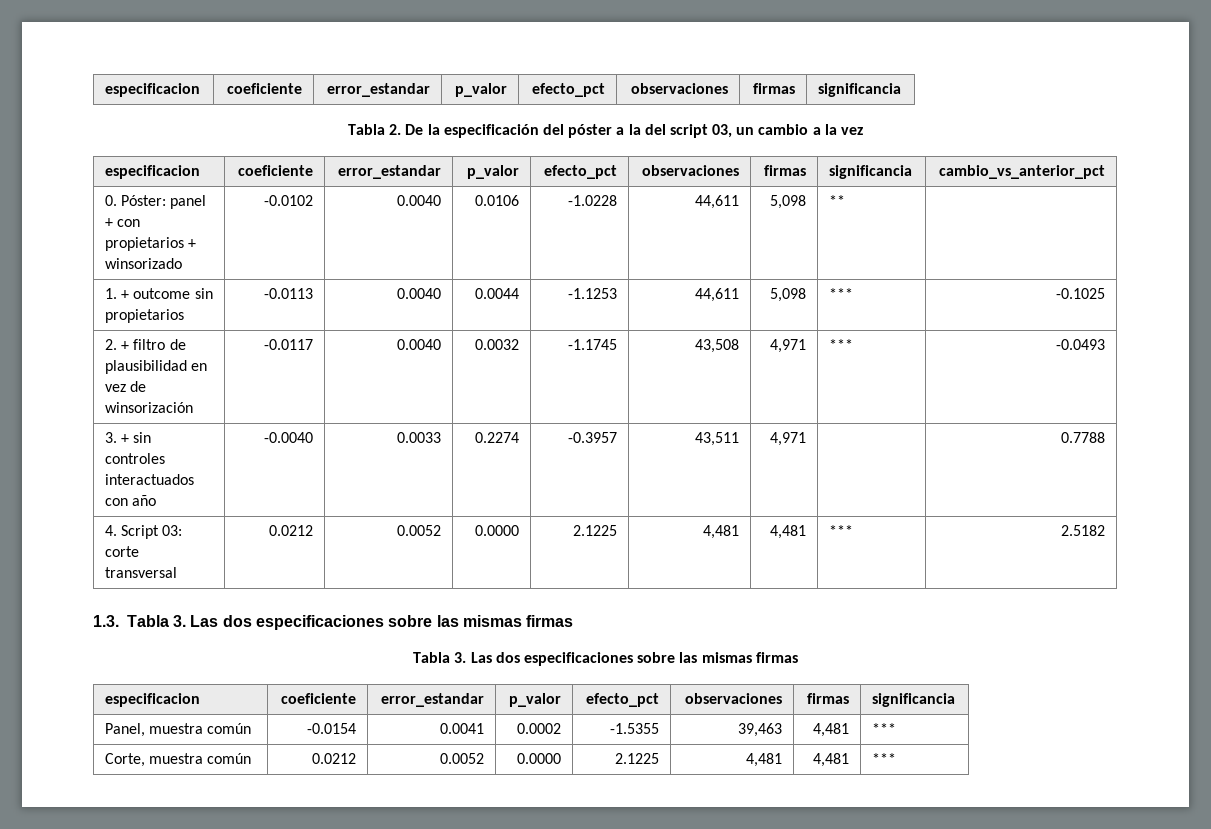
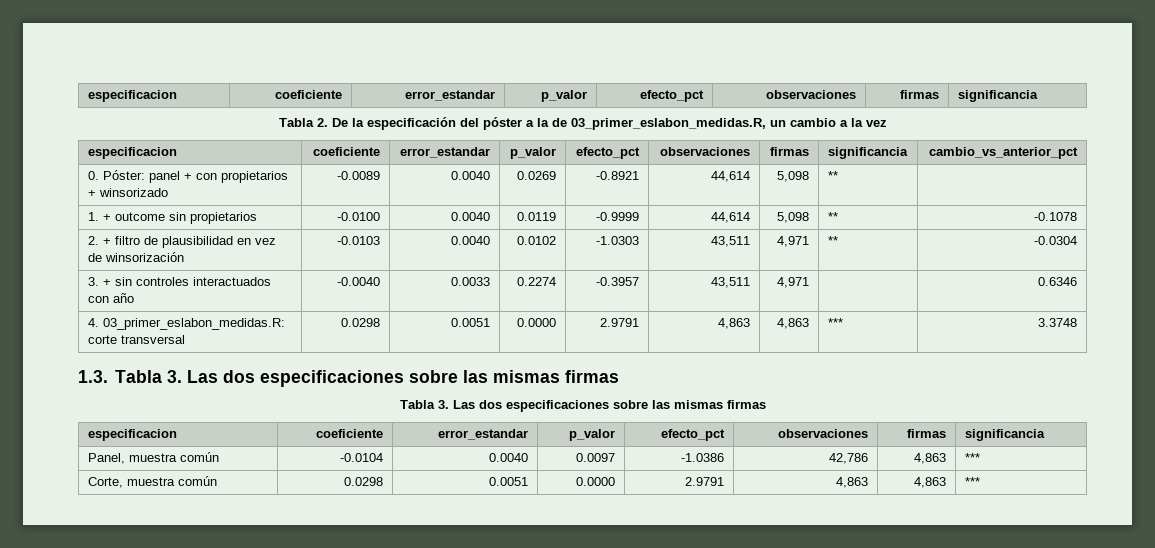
- Tabla 2. De la especificación del póster a la del script 03, un cambio a la vez
+ Tabla 2. De la especificación del póster a la de 03_primer_eslabon_medidas.R, un cambio a la vez
- 0. Póster: panel + con propietarios + winsorizado | -0.0102 | 0.0040 | 0.0106 | -1.0228 | 44,611 | 5,098 | ** |
+ 0. Póster: panel + con propietarios + winsorizado | -0.0089 | 0.0040 | 0.0269 | -0.8921 | 44,614 | 5,098 | ** |
- 1. + outcome sin propietarios | -0.0113 | 0.0040 | 0.0044 | -1.1253 | 44,611 | 5,098 | *** | -0.1025
+ 1. + outcome sin propietarios | -0.0100 | 0.0040 | 0.0119 | -0.9999 | 44,614 | 5,098 | ** | -0.1078
- 2. + filtro de plausibilidad en vez de winsorización | -0.0117 | 0.0040 | 0.0032 | -1.1745 | 43,508 | 4,971 | *** | -0.0493
+ 2. + filtro de plausibilidad en vez de winsorización | -0.0103 | 0.0040 | 0.0102 | -1.0303 | 43,511 | 4,971 | ** | -0.0304
- 3. + sin controles interactuados con año | -0.0040 | 0.0033 | 0.2274 | -0.3957 | 43,511 | 4,971 | | 0.7788
+ 3. + sin controles interactuados con año | -0.0040 | 0.0033 | 0.2274 | -0.3957 | 43,511 | 4,971 | | 0.6346
- 4. Script 03: corte transversal | 0.0212 | 0.0052 | 0.0000 | 2.1225 | 4,481 | 4,481 | *** | 2.5182
+ 4. 03_primer_eslabon_medidas.R: corte transversal | 0.0298 | 0.0051 | 0.0000 | 2.9791 | 4,863 | 4,863 | *** | 3.3748
- Panel, muestra común | -0.0154 | 0.0041 | 0.0002 | -1.5355 | 39,463 | 4,481 | ***
+ Panel, muestra común | -0.0104 | 0.0040 | 0.0097 | -1.0386 | 42,786 | 4,863 | ***
- Corte, muestra común | 0.0212 | 0.0052 | 0.0000 | 2.1225 | 4,481 | 4,481 | ***
+ Corte, muestra común | 0.0298 | 0.0051 | 0.0000 | 2.9791 | 4,863 | 4,863 | ***

